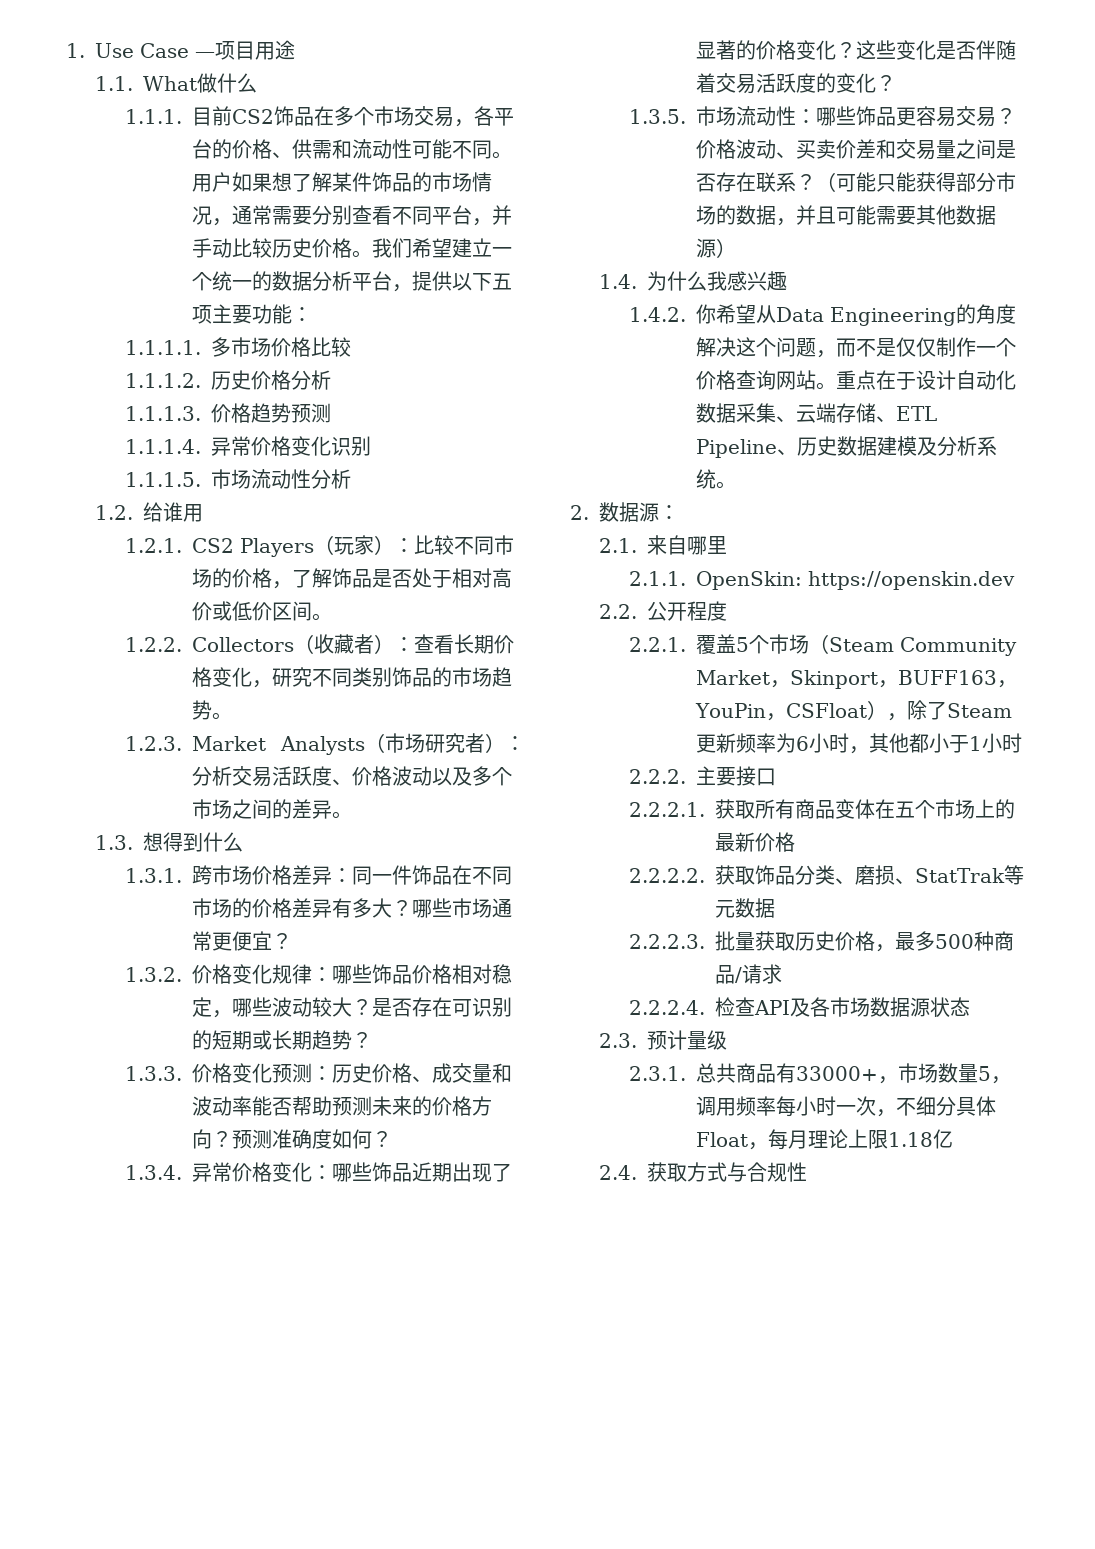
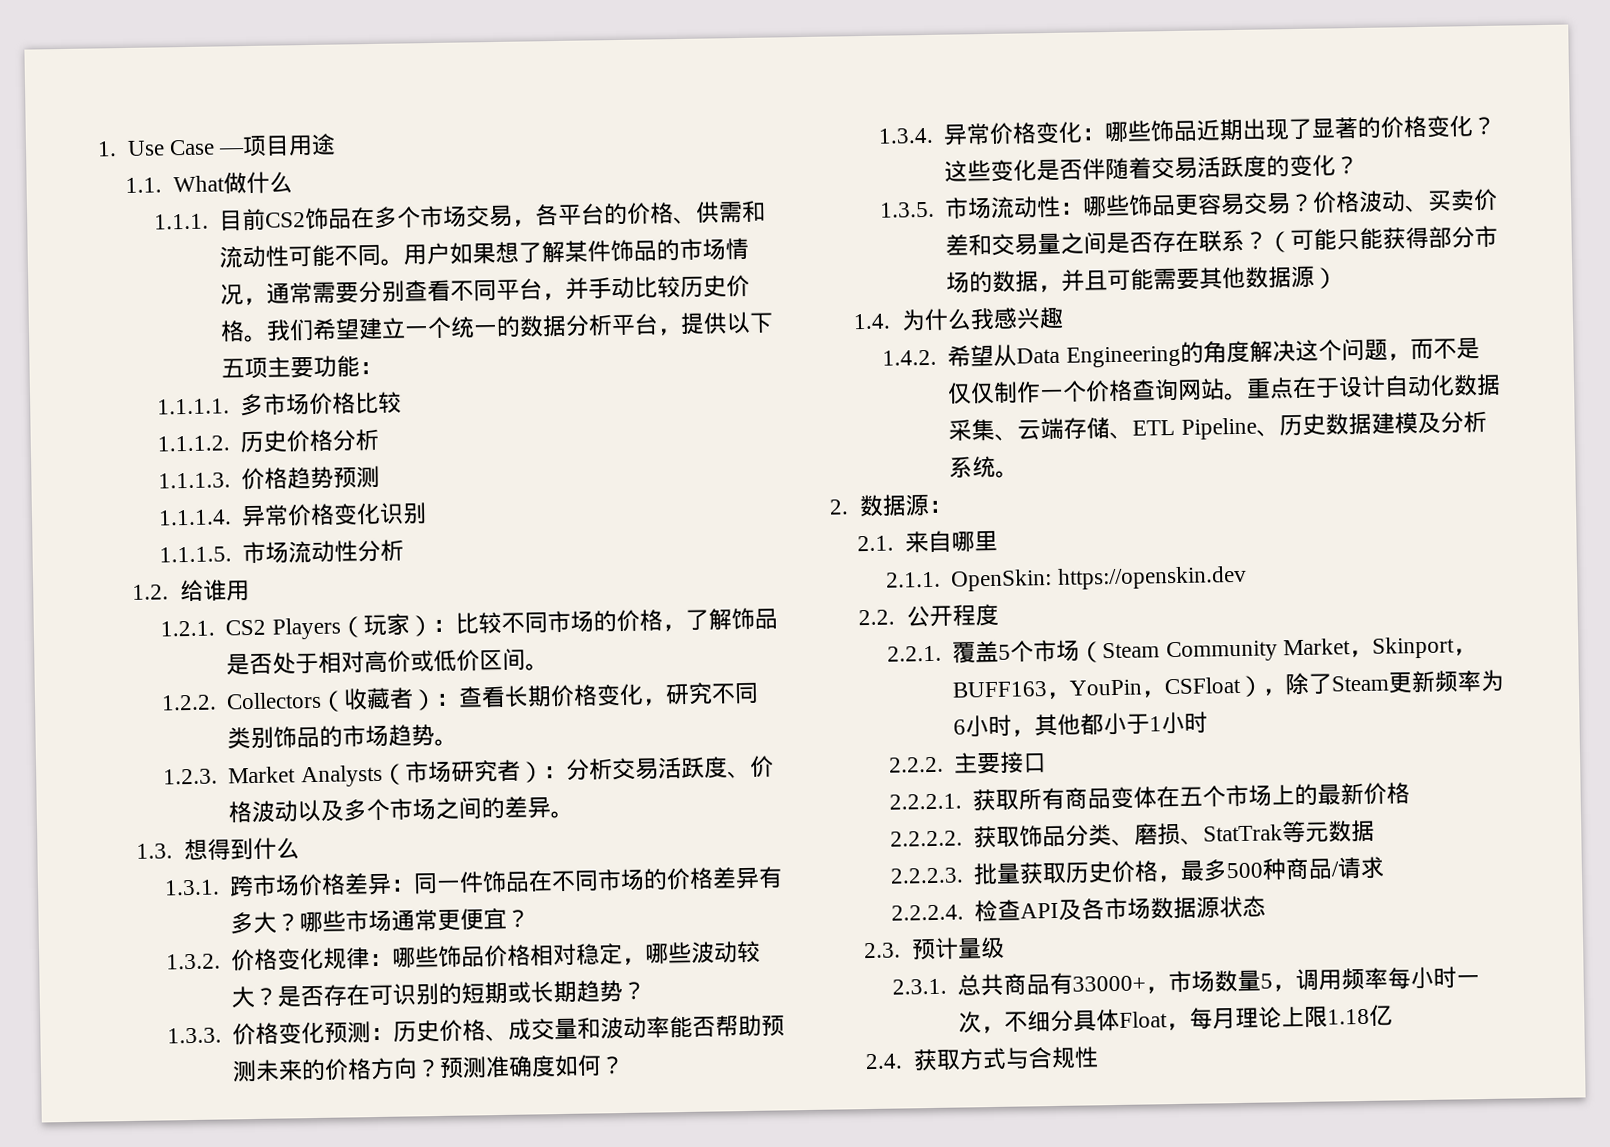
- 1.4.2.你希望从Data Engineering的角度解决这个问题，而不是仅仅制作一个价格查询网站。
+ 1.4.2.希望从Data Engineering的角度解决这个问题，而不是仅仅制作一个价格查询网站。

